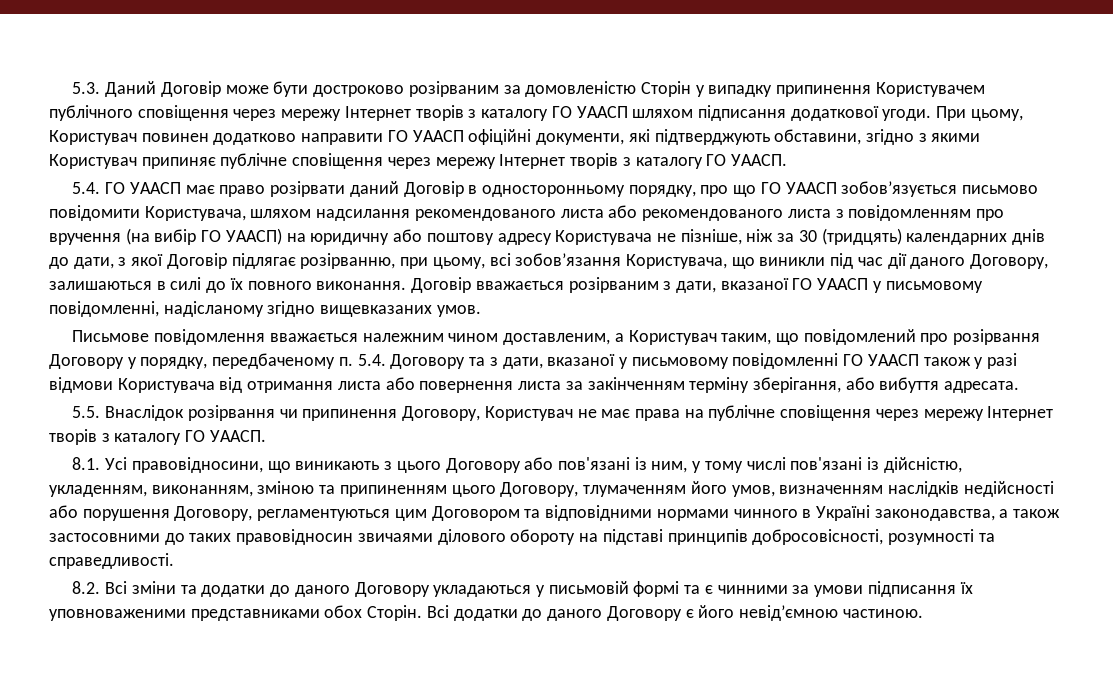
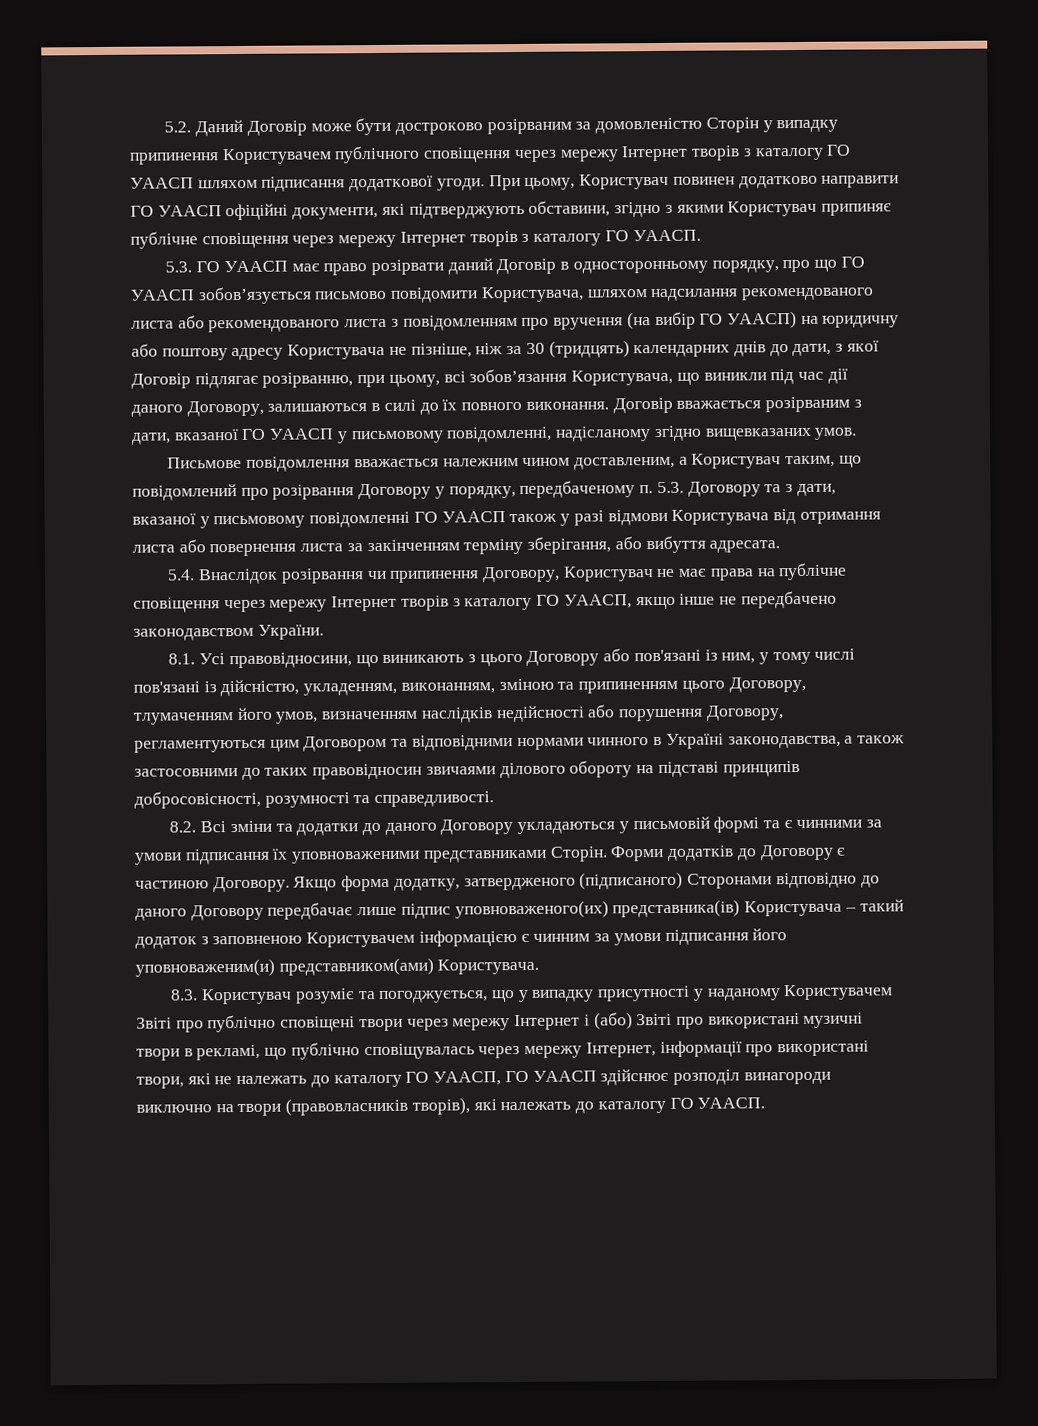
- 5.3. Даний Договір може бути достроково розірваним за домовленістю Сторін у випадку припинення Користувачем публічного сповіщення через мережу Інтернет творів з каталогу ГО УААСП шляхом підписання додаткової угоди.
+ 5.2. Даний Договір може бути достроково розірваним за домовленістю Сторін у випадку припинення Користувачем публічного сповіщення через мережу Інтернет творів з каталогу ГО УААСП шляхом підписання додаткової угоди.
- 5.4. ГО УААСП має право розірвати даний Договір в односторонньому порядку, про що ГО УААСП зобов’язується письмово повідомити Користувача, шляхом надсилання рекомендованого листа або рекомендованого листа з повідомленням про вручення (на вибір ГО УААСП) на юридичну або поштову адресу Користувача не пізніше, ніж за 30 (тридцять) календарних днів до дати, з якої Договір підлягає розірванню, при цьому, всі зобов’язання Користувача, що виникли під час дії даного Договору, залишаються в силі до їх повного виконання.
+ 5.3. ГО УААСП має право розірвати даний Договір в односторонньому порядку, про що ГО УААСП зобов’язується письмово повідомити Користувача, шляхом надсилання рекомендованого листа або рекомендованого листа з повідомленням про вручення (на вибір ГО УААСП) на юридичну або поштову адресу Користувача не пізніше, ніж за 30 (тридцять) календарних днів до дати, з якої Договір підлягає розірванню, при цьому, всі зобов’язання Користувача, що виникли під час дії даного Договору, залишаються в силі до їх повного виконання.
- Письмове повідомлення вважається належним чином доставленим, а Користувач таким, що повідомлений про розірвання Договору у порядку, передбаченому п. 5.4. Договору та з дати, вказаної у письмовому повідомленні ГО УААСП також у разі відмови Користувача від отримання листа або повернення листа за закінченням терміну зберігання, або вибуття адресата.
+ Письмове повідомлення вважається належним чином доставленим, а Користувач таким, що повідомлений про розірвання Договору у порядку, передбаченому п. 5.3. Договору та з дати, вказаної у письмовому повідомленні ГО УААСП також у разі відмови Користувача від отримання листа або повернення листа за закінченням терміну зберігання, або вибуття адресата.
- 5.5. Внаслідок розірвання чи припинення Договору, Користувач не має права на публічне сповіщення через мережу Інтернет творів з каталогу ГО УААСП.
+ 5.4. Внаслідок розірвання чи припинення Договору, Користувач не має права на публічне сповіщення через мережу Інтернет творів з каталогу ГО УААСП, якщо інше не передбачено законодавством України.
- 8.2. Всі зміни та додатки до даного Договору укладаються у письмовій формі та є чинними за умови підписання їх уповноваженими представниками обох Сторін. Всі додатки до даного Договору є його невід’ємною частиною.
+ 8.2. Всі зміни та додатки до даного Договору укладаються у письмовій формі та є чинними за умови підписання їх уповноваженими представниками Сторін. Форми додатків до Договору є частиною Договору. Якщо форма додатку, затвердженого (підписаного) Сторонами відповідно до даного Договору передбачає лише підпис уповноваженого(их) представника(ів) Користувача – такий додаток з заповненою Користувачем інформацією є чинним за умови підписання його уповноваженим(и) представником(ами) Користувача.
+ 8.3. Користувач розуміє та погоджується, що у випадку присутності у наданому Користувачем Звіті про публічно сповіщені твори через мережу Інтернет і (або) Звіті про використані музичні твори в рекламі, що публічно сповіщувалась через мережу Інтернет, інформації про використані твори, які не належать до каталогу ГО УААСП, ГО УААСП здійснює розподіл винагороди виключно на твори (правовласників творів), які належать до каталогу ГО УААСП.

